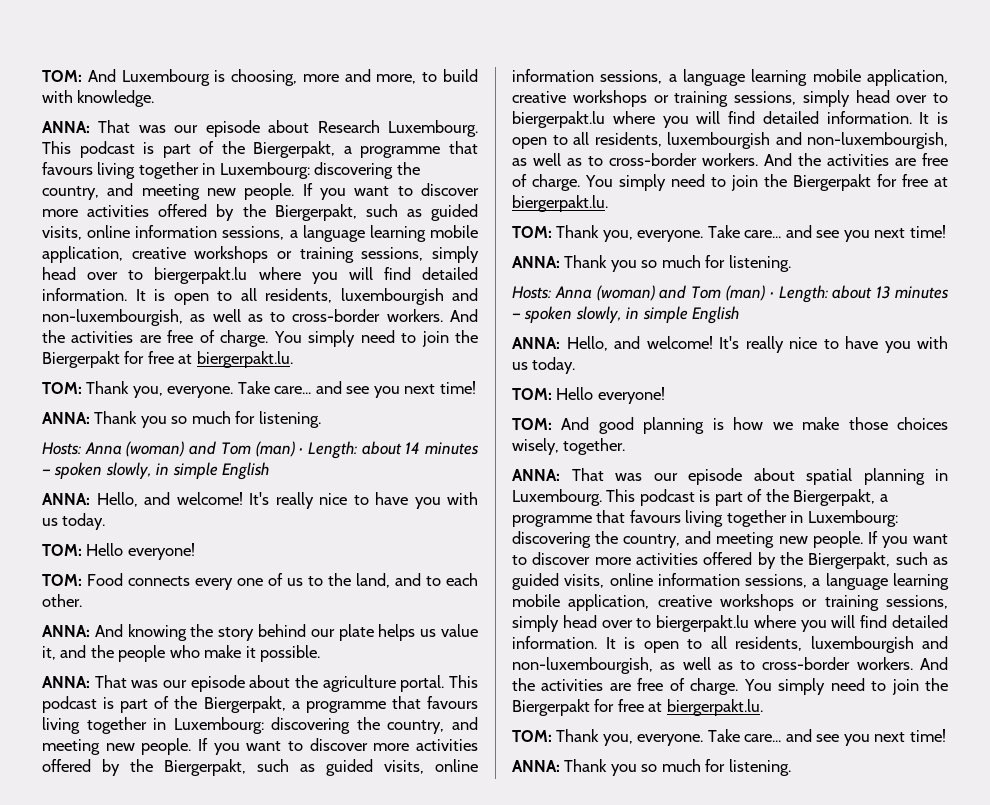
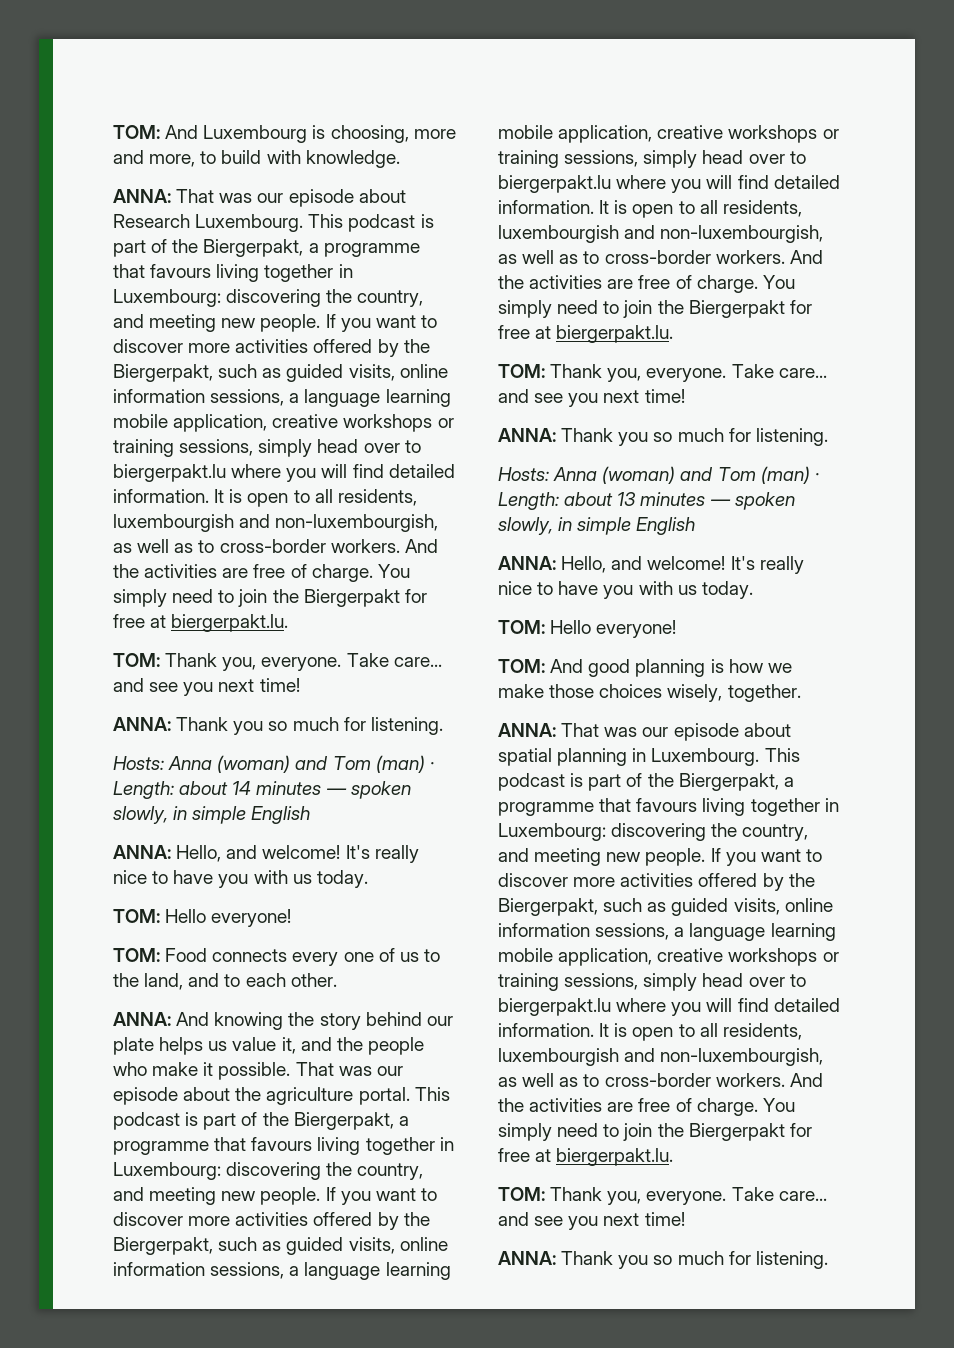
- ANNA: And knowing the story behind our plate helps us value it, and the people who make it possible.
- ANNA: That was our episode about the agriculture portal.
+ ANNA: And knowing the story behind our plate helps us value it, and the people who make it possible. That was our episode about the agriculture portal.

